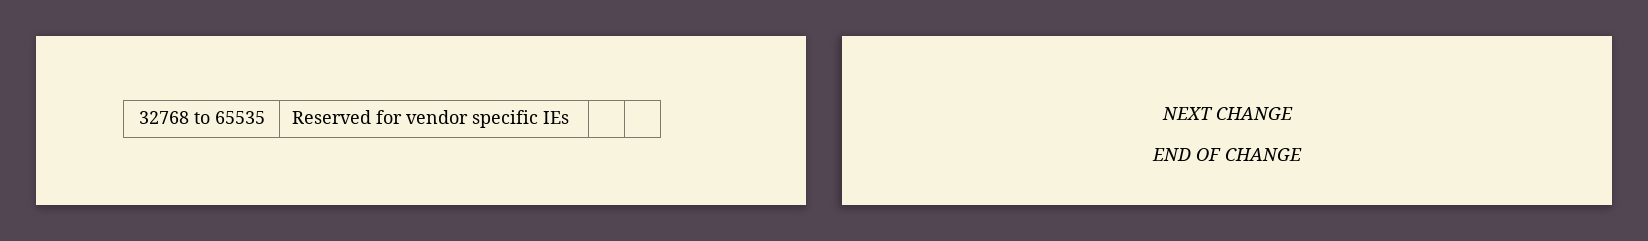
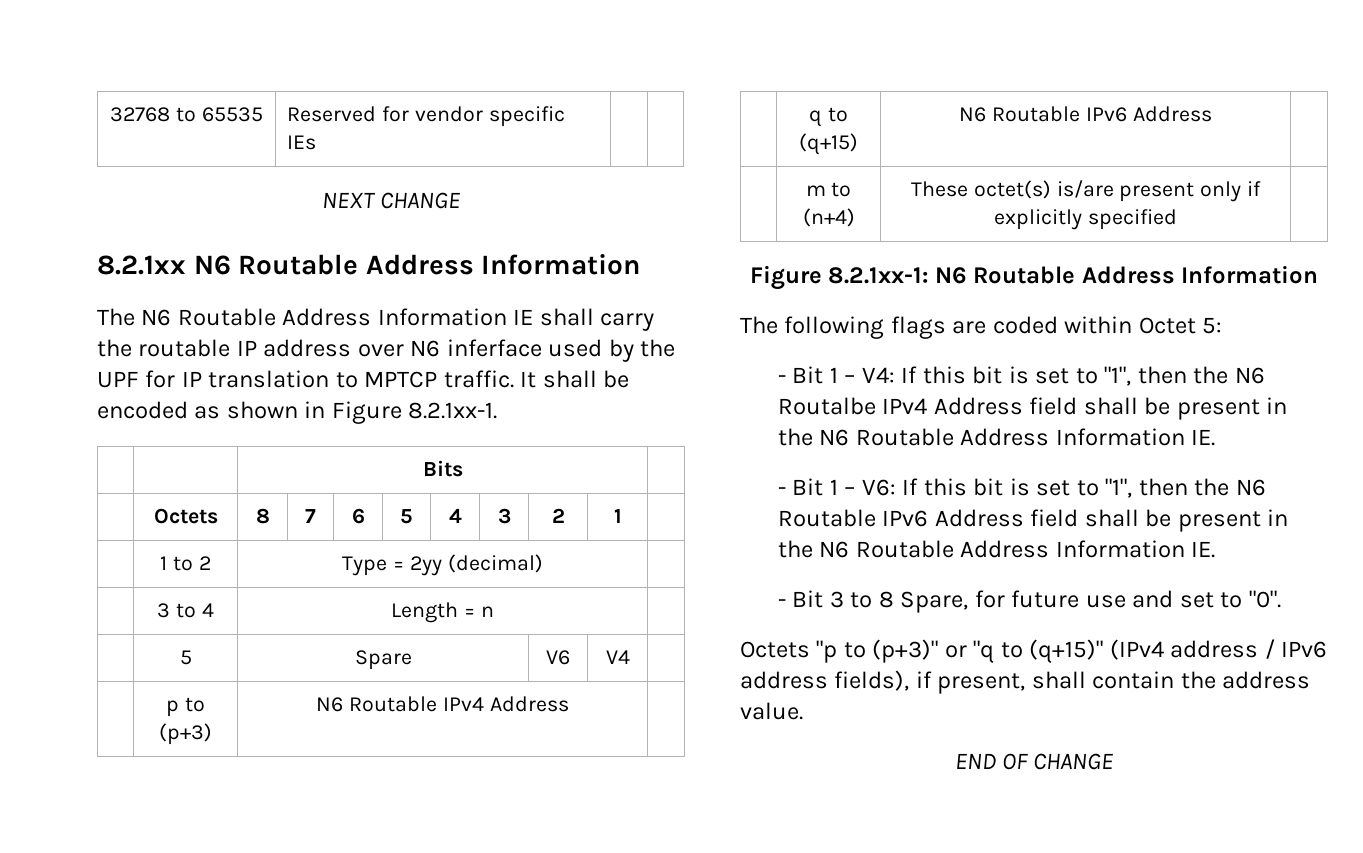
+ 8.2.1xx N6 Routable Address Information
+ The N6 Routable Address Information IE shall carry the routable IP address over N6 inferface used by the UPF for IP translation to MPTCP traffic. It shall be encoded as shown in Figure 8.2.1xx-1.
+ | | Bits |
+ | Octets | 8 | 7 | 6 | 5 | 4 | 3 | 2 | 1 |
+ | 1 to 2 | Type = 2yy (decimal) |
+ | 3 to 4 | Length = n |
+ | 5 | Spare | V6 | V4 |
+ | p to (p+3) | N6 Routable IPv4 Address |
+ | q to (q+15) | N6 Routable IPv6 Address |
+ | m to (n+4) | These octet(s) is/are present only if explicitly specified |
+ Figure 8.2.1xx-1: N6 Routable Address Information
+ The following flags are coded within Octet 5:
+ - Bit 1 – V4: If this bit is set to "1", then the N6 Routalbe IPv4 Address field shall be present in the N6 Routable Address Information IE.
+ - Bit 1 – V6: If this bit is set to "1", then the N6 Routable IPv6 Address field shall be present in the N6 Routable Address Information IE.
+ - Bit 3 to 8 Spare, for future use and set to "0".
+ Octets "p to (p+3)" or "q to (q+15)" (IPv4 address / IPv6 address fields), if present, shall contain the address value.

